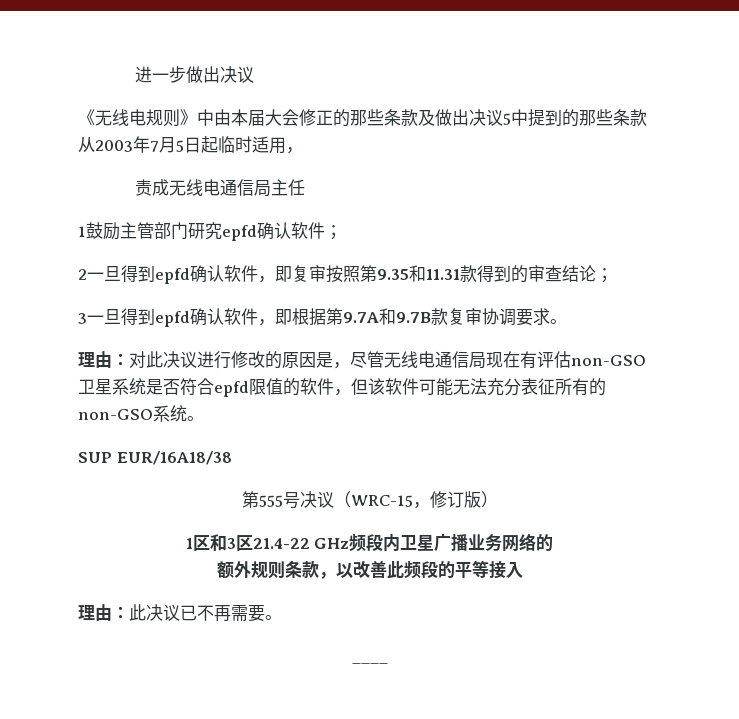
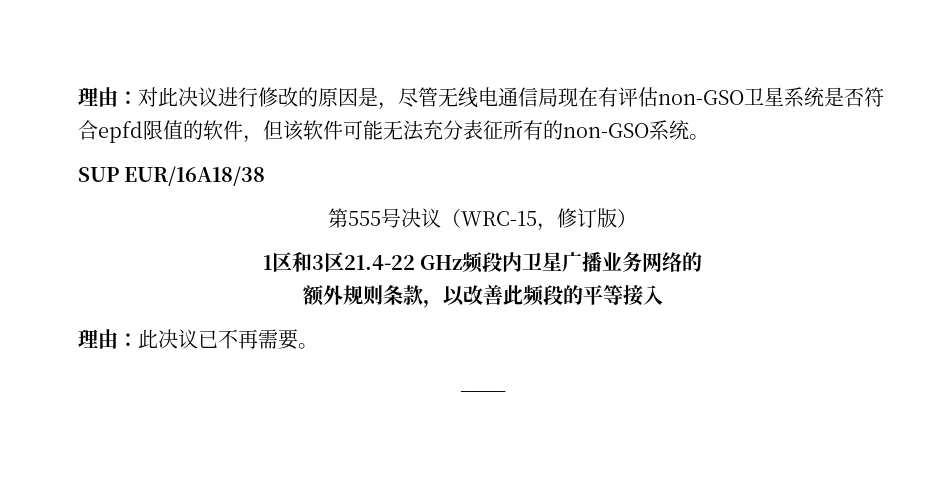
- 进一步做出决议
- 《无线电规则》中由本届大会修正的那些条款及做出决议5中提到的那些条款从2003年7月5日起临时适用，
- 责成无线电通信局主任
- 1鼓励主管部门研究epfd确认软件；
- 2一旦得到epfd确认软件，即复审按照第9.35和11.31款得到的审查结论；
- 3一旦得到epfd确认软件，即根据第9.7A和9.7B款复审协调要求。

